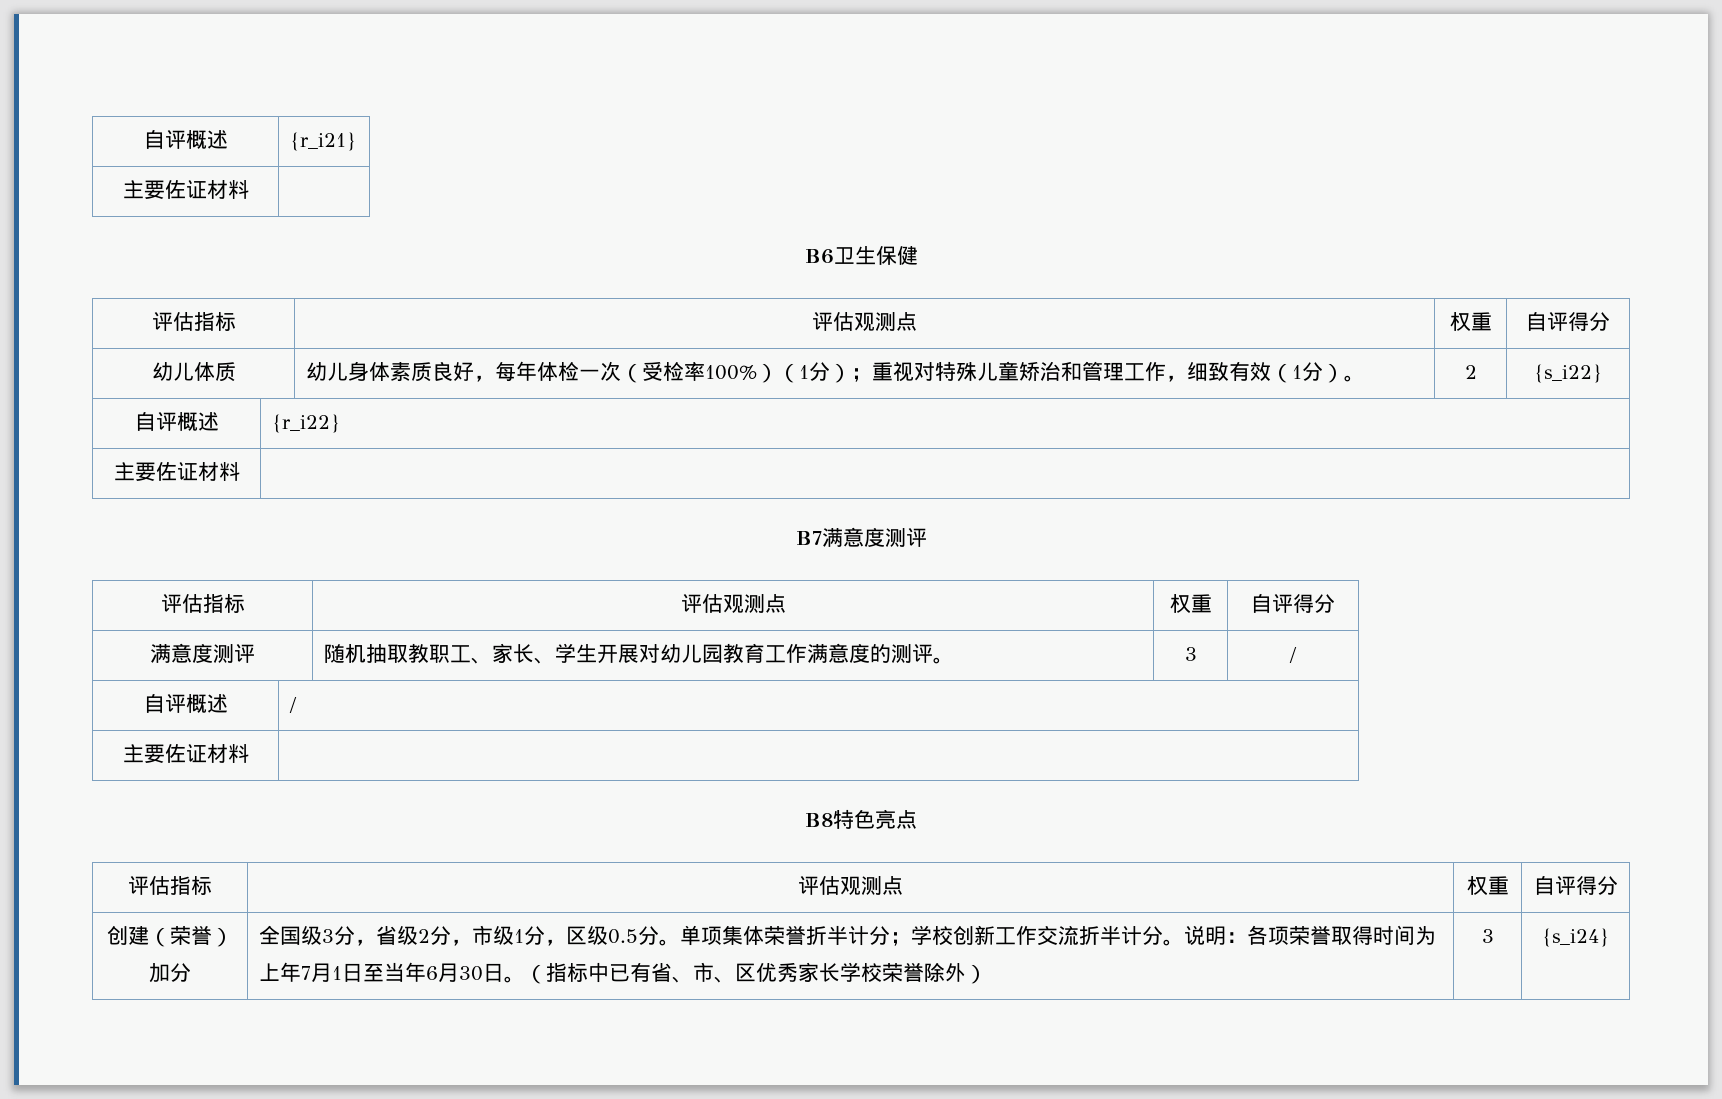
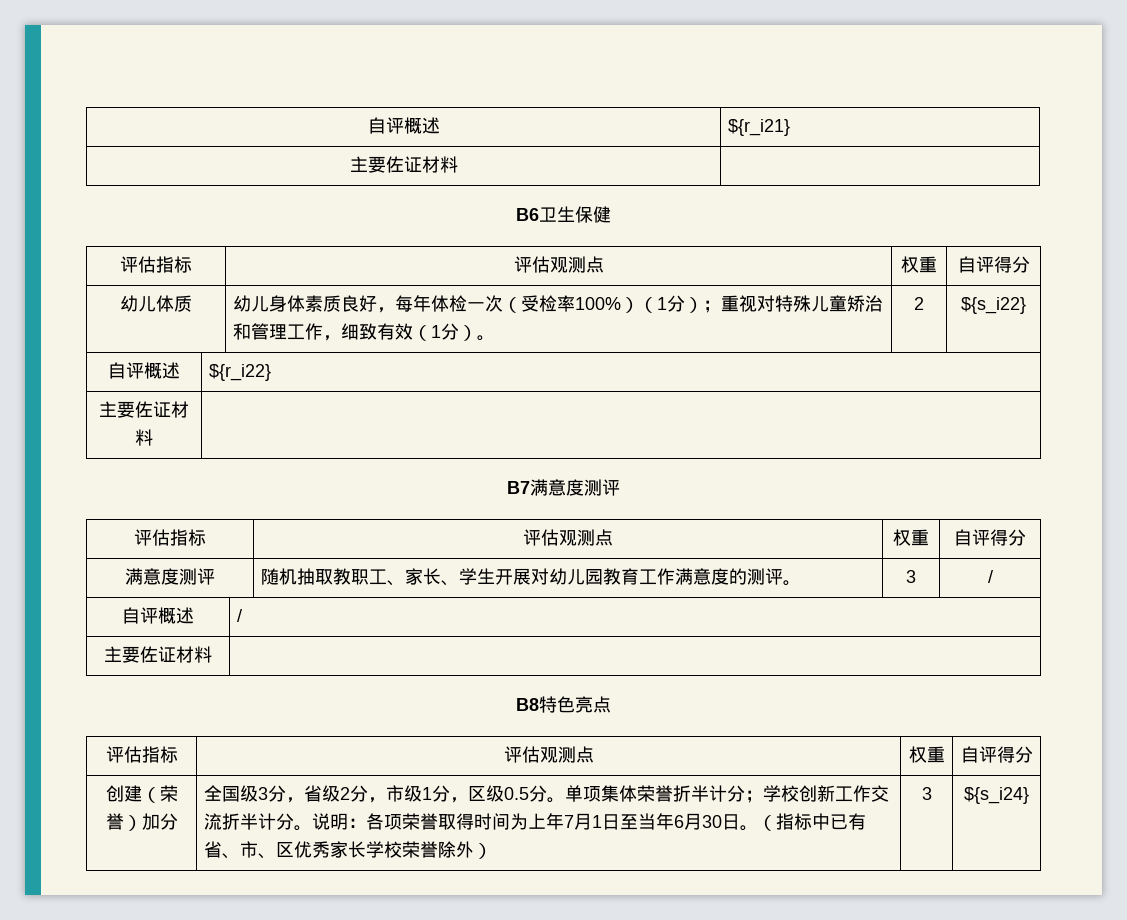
- 自评概述 | {r_i21}
+ 自评概述 | ${r_i21}
- 幼儿体质 | 幼儿身体素质良好，每年体检一次（受检率100%）（1分）；重视对特殊儿童矫治和管理工作，细致有效（1分）。 | 2 | {s_i22}
- 自评概述 | {r_i22}
+ 幼儿体质 | 幼儿身体素质良好，每年体检一次（受检率100%）（1分）；重视对特殊儿童矫治和管理工作，细致有效（1分）。 | 2 | ${s_i22}
+ 自评概述 | ${r_i22}
- {s_i24}
+ ${s_i24}

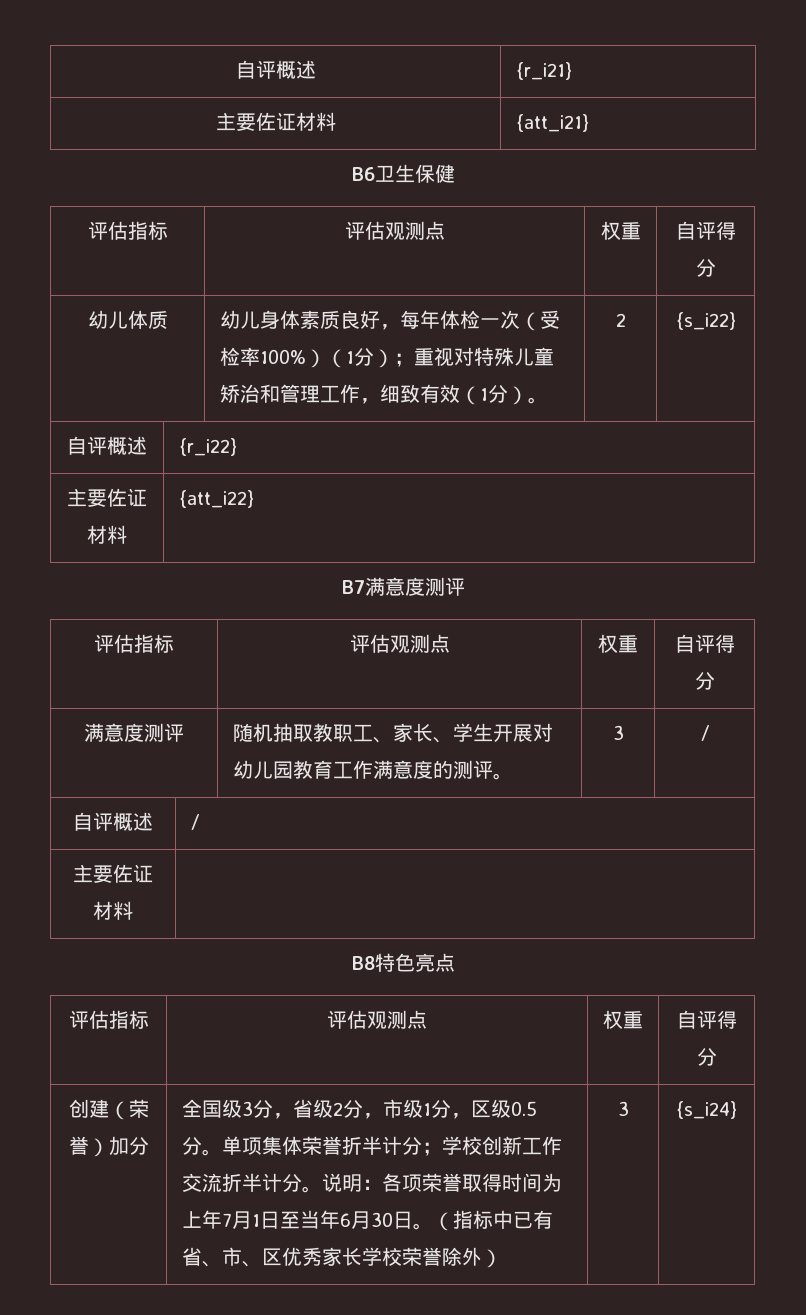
- 自评概述 | ${r_i21}
- 主要佐证材料 |
+ 自评概述 | {r_i21}
+ 主要佐证材料 | {att_i21}
- 幼儿体质 | 幼儿身体素质良好，每年体检一次（受检率100%）（1分）；重视对特殊儿童矫治和管理工作，细致有效（1分）。 | 2 | ${s_i22}
- 自评概述 | ${r_i22}
- 主要佐证材料 |
+ 幼儿体质 | 幼儿身体素质良好，每年体检一次（受检率100%）（1分）；重视对特殊儿童矫治和管理工作，细致有效（1分）。 | 2 | {s_i22}
+ 自评概述 | {r_i22}
+ 主要佐证材料 | {att_i22}
- ${s_i24}
+ {s_i24}

